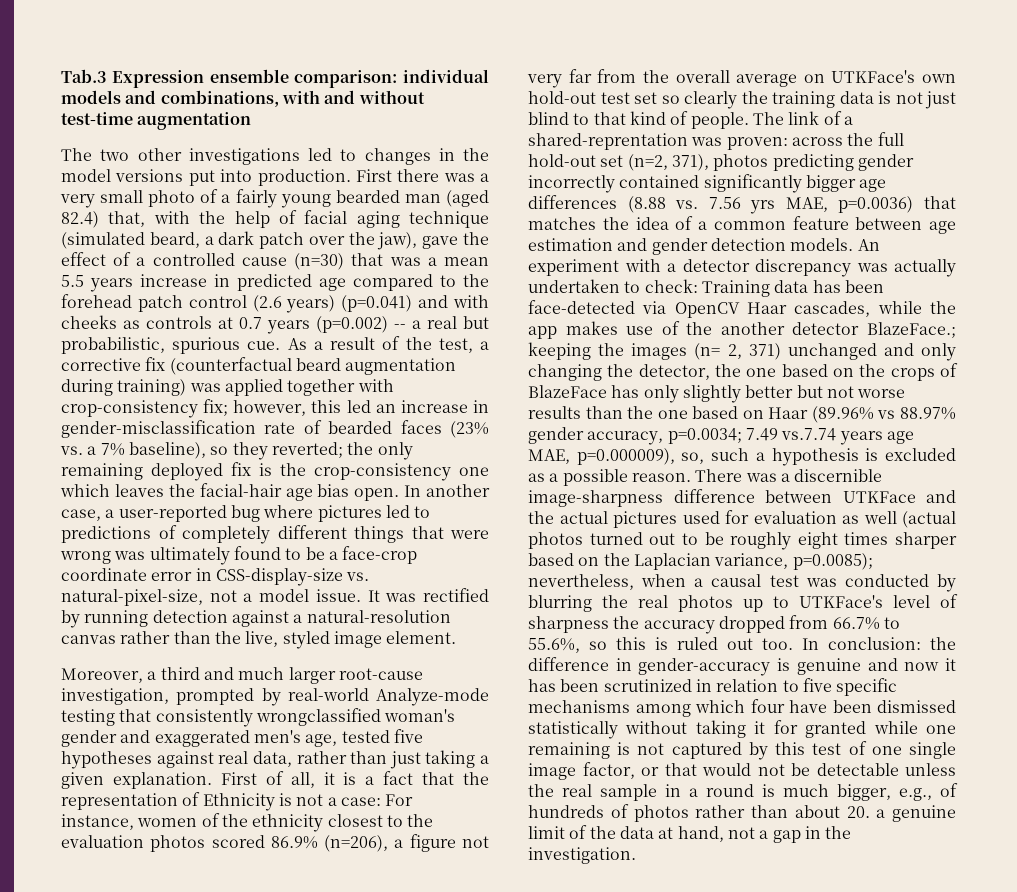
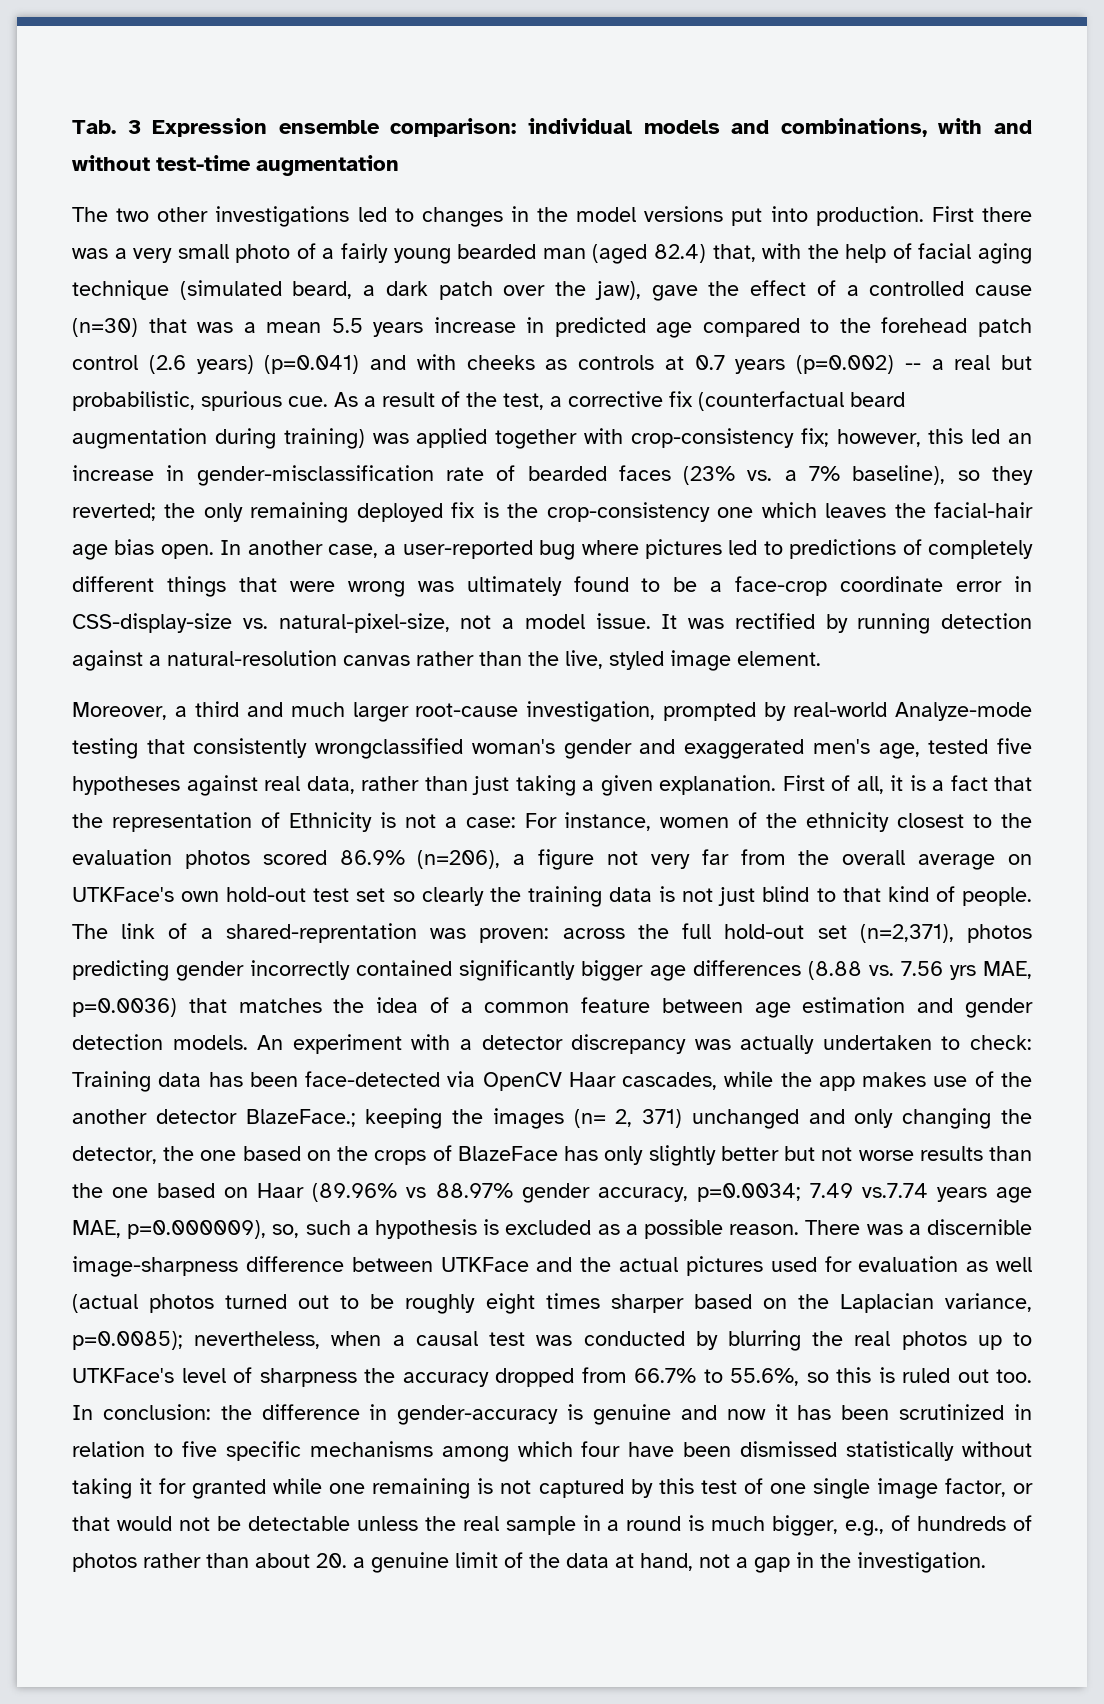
- Tab.3 Expression ensemble comparison: individual models and combinations, with and without test-time augmentation
+ Tab. 3 Expression ensemble comparison: individual models and combinations, with and without test-time augmentation
- The link of a shared-reprentation was proven: across the full hold-out set (n=2, 371), photos predicting gender incorrectly contained significantly bigger age differences (8.88 vs. 7.56 yrs MAE, p=0.0036) that matches the idea of a common feature between age estimation and gender detection models.
+ The link of a shared-reprentation was proven: across the full hold-out set (n=2,371), photos predicting gender incorrectly contained significantly bigger age differences (8.88 vs. 7.56 yrs MAE, p=0.0036) that matches the idea of a common feature between age estimation and gender detection models.

